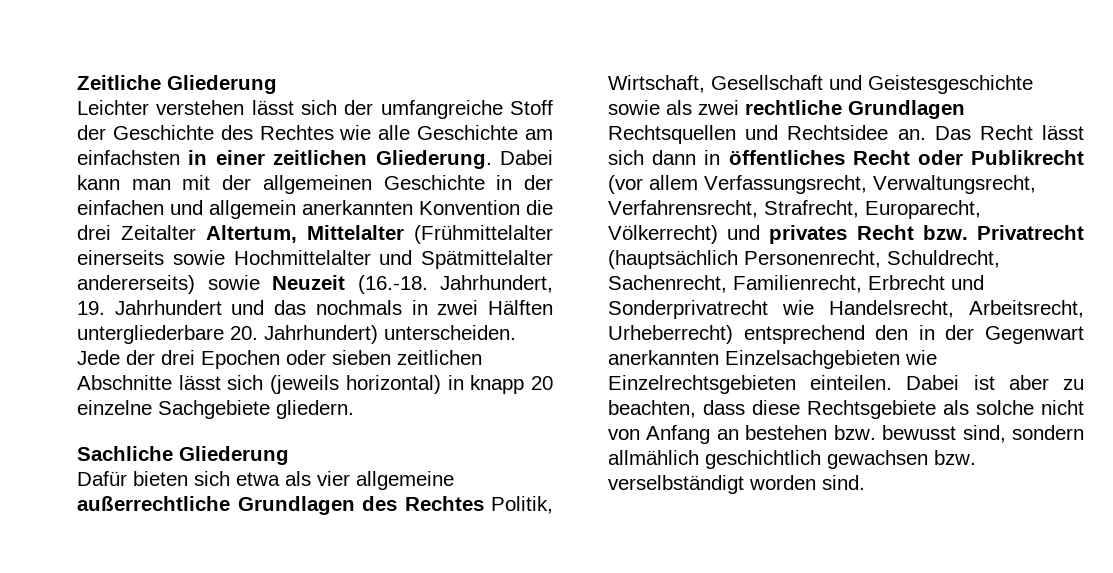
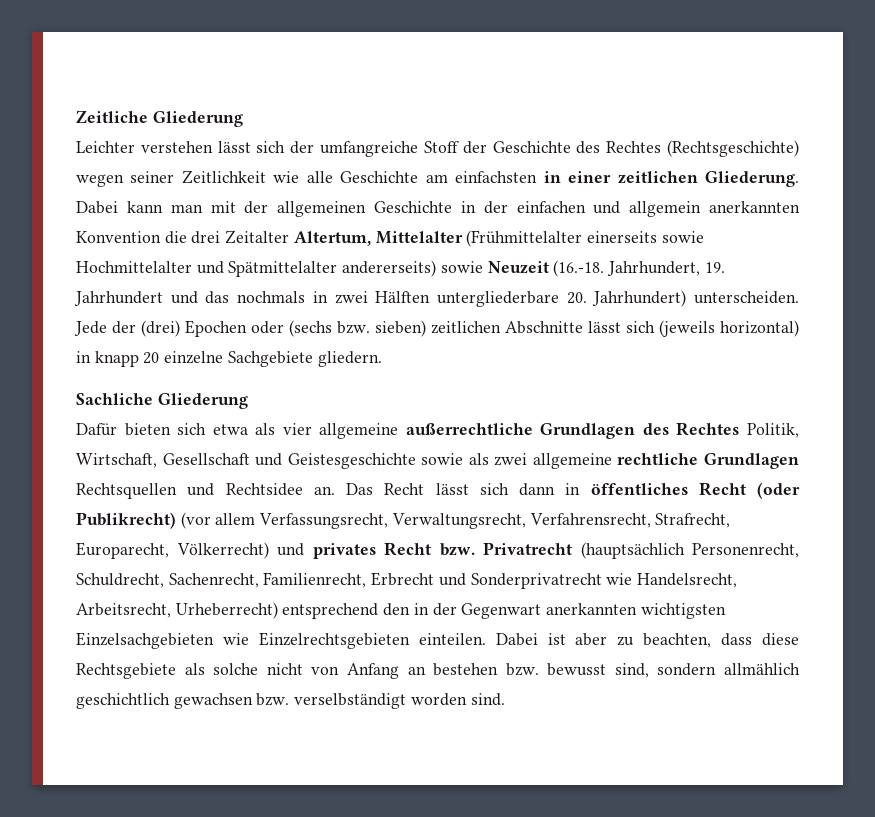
- Leichter verstehen lässt sich der umfangreiche Stoff der Geschichte des Rechtes wie alle Geschichte am einfachsten in einer zeitlichen Gliederung.
+ Leichter verstehen lässt sich der umfangreiche Stoff der Geschichte des Rechtes (Rechtsgeschichte) wegen seiner Zeitlichkeit wie alle Geschichte am einfachsten in einer zeitlichen Gliederung.
- Jede der drei Epochen oder sieben zeitlichen Abschnitte lässt sich (jeweils horizontal) in knapp 20 einzelne Sachgebiete gliedern.
+ Jede der (drei) Epochen oder (sechs bzw. sieben) zeitlichen Abschnitte lässt sich (jeweils horizontal) in knapp 20 einzelne Sachgebiete gliedern.
- Dafür bieten sich etwa als vier allgemeine außerrechtliche Grundlagen des Rechtes Politik, Wirtschaft, Gesellschaft und Geistesgeschichte sowie als zwei rechtliche Grundlagen Rechtsquellen und Rechtsidee an.
+ Dafür bieten sich etwa als vier allgemeine außerrechtliche Grundlagen des Rechtes Politik, Wirtschaft, Gesellschaft und Geistesgeschichte sowie als zwei allgemeine rechtliche Grundlagen Rechtsquellen und Rechtsidee an.
- Das Recht lässt sich dann in öffentliches Recht oder Publikrecht (vor allem Verfassungsrecht, Verwaltungsrecht, Verfahrensrecht, Strafrecht, Europarecht, Völkerrecht) und privates Recht bzw. Privatrecht (hauptsächlich Personenrecht, Schuldrecht, Sachenrecht, Familienrecht, Erbrecht und Sonderprivatrecht wie Handelsrecht, Arbeitsrecht, Urheberrecht) entsprechend den in der Gegenwart anerkannten Einzelsachgebieten wie Einzelrechtsgebieten einteilen.
+ Das Recht lässt sich dann in öffentliches Recht (oder Publikrecht) (vor allem Verfassungsrecht, Verwaltungsrecht, Verfahrensrecht, Strafrecht, Europarecht, Völkerrecht) und privates Recht bzw. Privatrecht (hauptsächlich Personenrecht, Schuldrecht, Sachenrecht, Familienrecht, Erbrecht und Sonderprivatrecht wie Handelsrecht, Arbeitsrecht, Urheberrecht) entsprechend den in der Gegenwart anerkannten wichtigsten Einzelsachgebieten wie Einzelrechtsgebieten einteilen.

